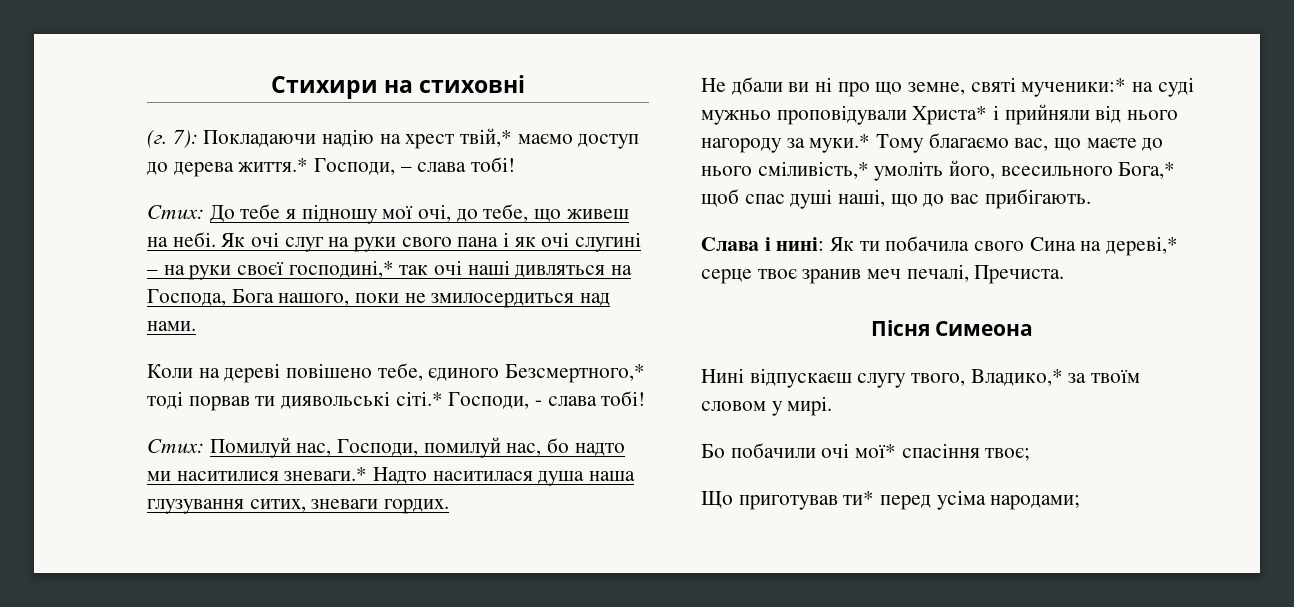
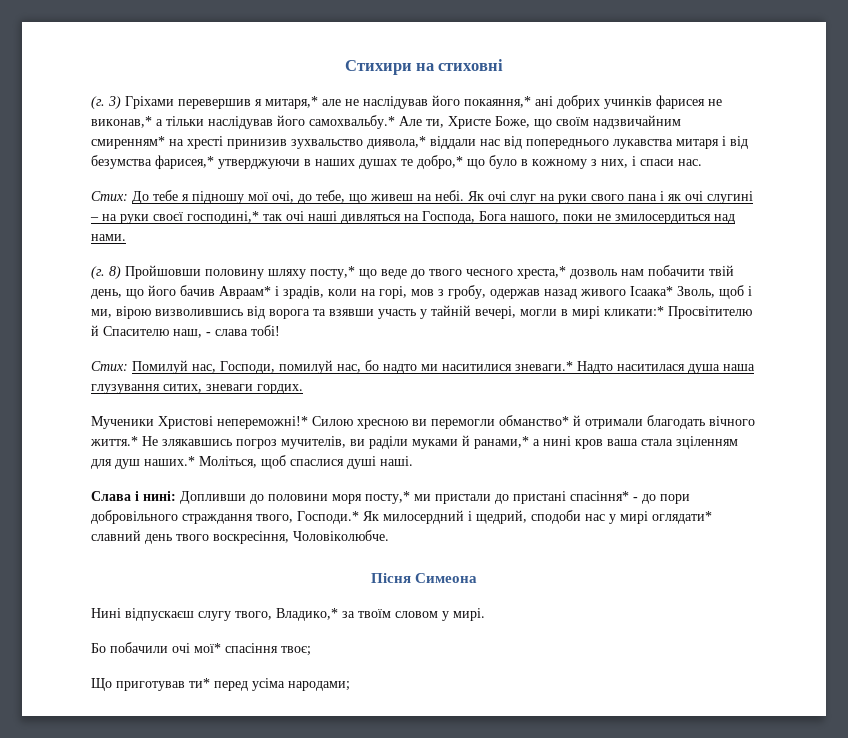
- (г. 7): Покладаючи надію на хрест твій,* маємо доступ до дерева життя.* Господи, – слава тобі!
+ (г. 3) Гріхами перевершив я митаря,* але не наслідував його покаяння,* ані добрих учинків фарисея не виконав,* а тільки наслідував його самохвальбу.* Але ти, Христе Боже, що своїм надзвичайним смиренням* на хресті принизив зухвальство диявола,* віддали нас від попереднього лукавства митаря і від безумства фарисея,* утверджуючи в наших душах те добро,* що було в кожному з них, і спаси нас.
- Коли на дереві повішено тебе, єдиного Безсмертного,* тоді порвав ти диявольські сіті.* Господи, - слава тобі!
+ (г. 8) Пройшовши половину шляху посту,* що веде до твого чесного хреста,* дозволь нам побачити твій день, що його бачив Авраам* і зрадів, коли на горі, мов з гробу, одержав назад живого Ісаака* Зволь, щоб і ми, вірою визволившись від ворога та взявши участь у тайній вечері, могли в мирі кликати:* Просвітителю й Спасителю наш, - слава тобі!
- Не дбали ви ні про що земне, святі мученики:* на суді мужньо проповідували Христа* і прийняли від нього нагороду за муки.* Тому благаємо вас, що маєте до нього сміливість,* умоліть його, всесильного Бога,* щоб спас душі наші, що до вас прибігають.
- Слава і нині: Як ти побачила свого Сина на дереві,* серце твоє зранив меч печалі, Пречиста.
+ Мученики Христові непереможні!* Силою хресною ви перемогли обманство* й отримали благодать вічного життя.* Не злякавшись погроз мучителів, ви раділи муками й ранами,* а нині кров ваша стала зціленням для душ наших.* Моліться, щоб спаслися душі наші.
+ Слава і нині: Допливши до половини моря посту,* ми пристали до пристані спасіння* - до пори добровільного страждання твого, Господи.* Як милосердний і щедрий, сподоби нас у мирі оглядати* славний день твого воскресіння, Чоловіколюбче.

